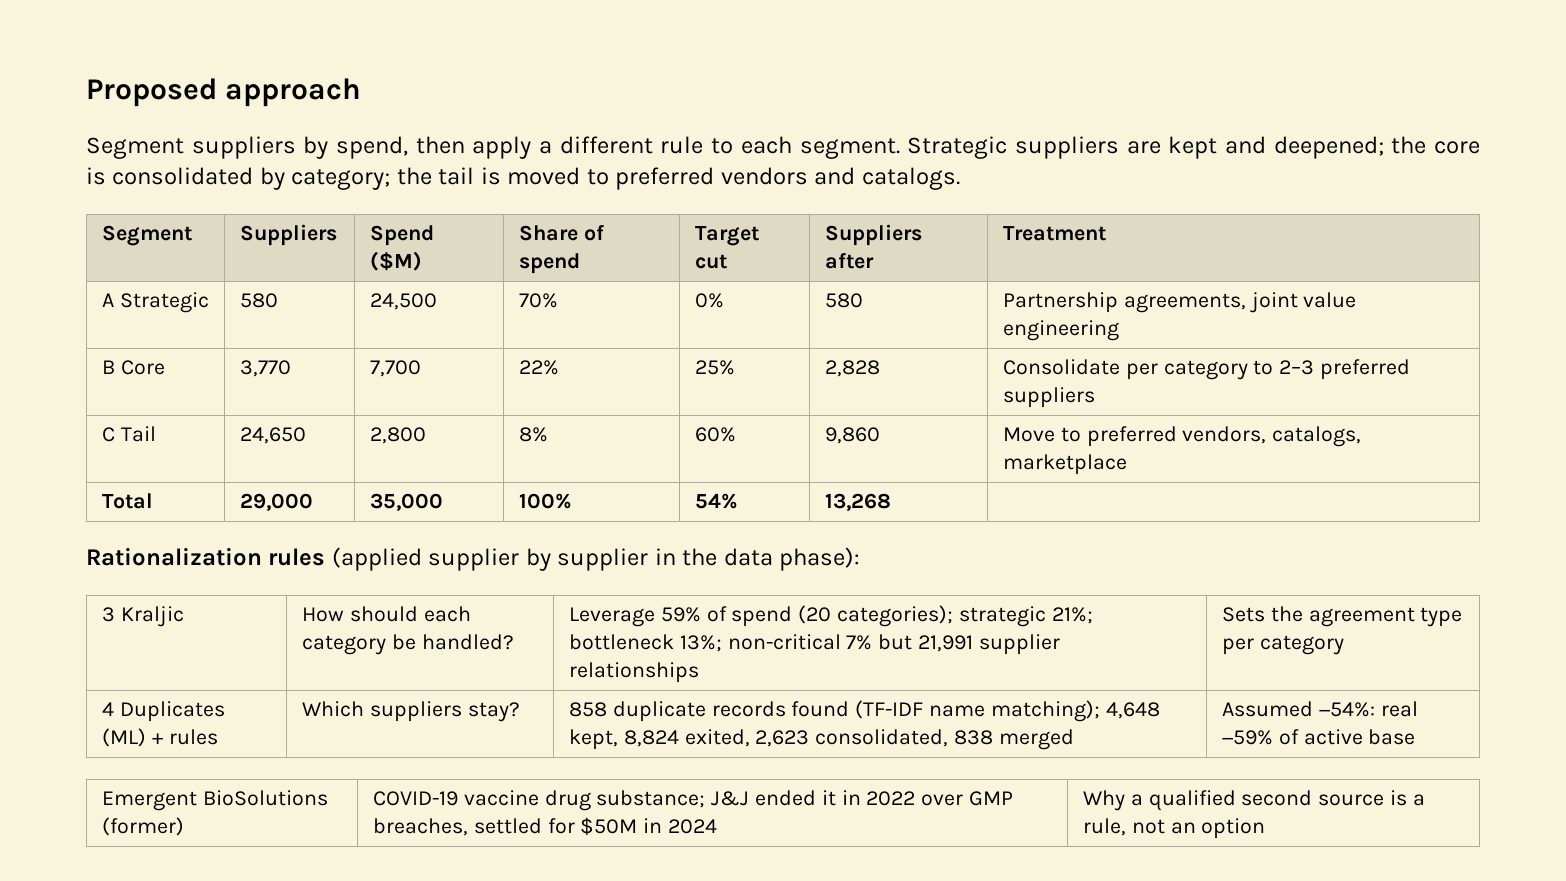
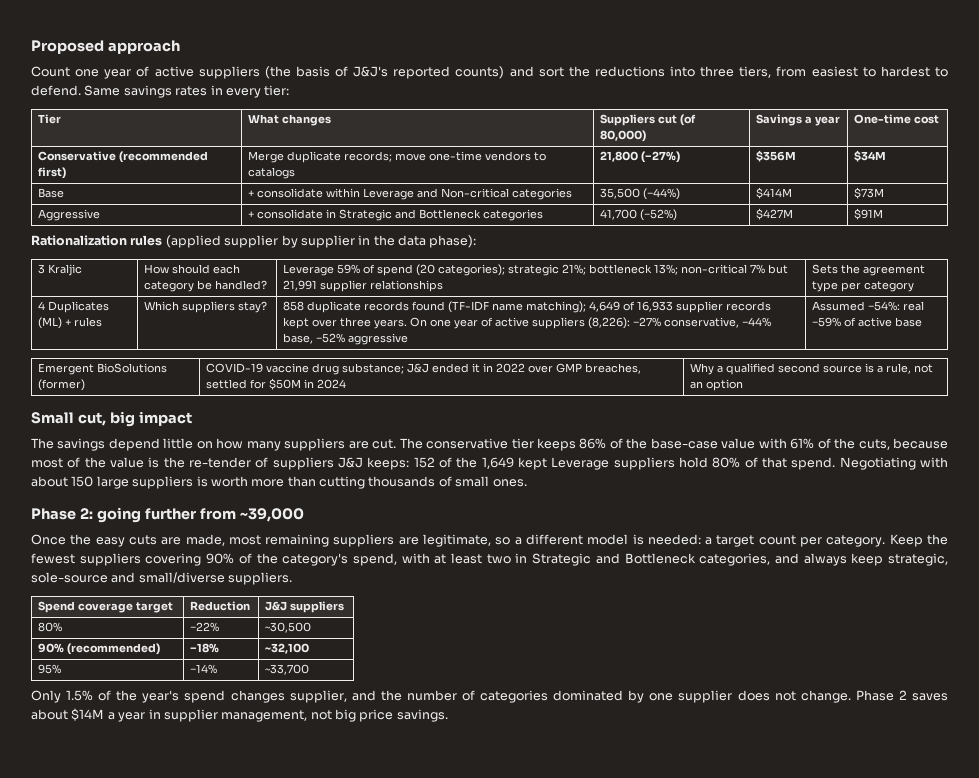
- Segment suppliers by spend, then apply a different rule to each segment. Strategic suppliers are kept and deepened; the core is consolidated by category; the tail is moved to preferred vendors and catalogs.
- Segment | Suppliers | Spend ($M) | Share of spend | Target cut | Suppliers after | Treatment
- A Strategic | 580 | 24,500 | 70% | 0% | 580 | Partnership agreements, joint value engineering
- B Core | 3,770 | 7,700 | 22% | 25% | 2,828 | Consolidate per category to 2–3 preferred suppliers
- C Tail | 24,650 | 2,800 | 8% | 60% | 9,860 | Move to preferred vendors, catalogs, marketplace
- Total | 29,000 | 35,000 | 100% | 54% | 13,268 |
+ Count one year of active suppliers (the basis of J&J's reported counts) and sort the reductions into three tiers, from easiest to hardest to defend. Same savings rates in every tier:
+ Tier | What changes | Suppliers cut (of 80,000) | Savings a year | One-time cost
+ Conservative (recommended first) | Merge duplicate records; move one-time vendors to catalogs | 21,800 (−27%) | $356M | $34M
+ Base | + consolidate within Leverage and Non-critical categories | 35,500 (−44%) | $414M | $73M
+ Aggressive | + consolidate in Strategic and Bottleneck categories | 41,700 (−52%) | $427M | $91M
- 858 duplicate records found (TF-IDF name matching); 4,648 kept, 8,824 exited, 2,623 consolidated, 838 merged
+ 858 duplicate records found (TF-IDF name matching); 4,649 of 16,933 supplier records kept over three years. On one year of active suppliers (8,226): −27% conservative, −44% base, −52% aggressive
+ Small cut, big impact
+ The savings depend little on how many suppliers are cut. The conservative tier keeps 86% of the base-case value with 61% of the cuts, because most of the value is the re-tender of suppliers J&J keeps: 152 of the 1,649 kept Leverage suppliers hold 80% of that spend. Negotiating with about 150 large suppliers is worth more than cutting thousands of small ones.
+ Phase 2: going further from ~39,000
+ Once the easy cuts are made, most remaining suppliers are legitimate, so a different model is needed: a target count per category. Keep the fewest suppliers covering 90% of the category's spend, with at least two in Strategic and Bottleneck categories, and always keep strategic, sole-source and small/diverse suppliers.
+ Spend coverage target | Reduction | J&J suppliers
+ 80% | −22% | ~30,500
+ 90% (recommended) | −18% | ~32,100
+ 95% | −14% | ~33,700
+ Only 1.5% of the year's spend changes supplier, and the number of categories dominated by one supplier does not change. Phase 2 saves about $14M a year in supplier management, not big price savings.

